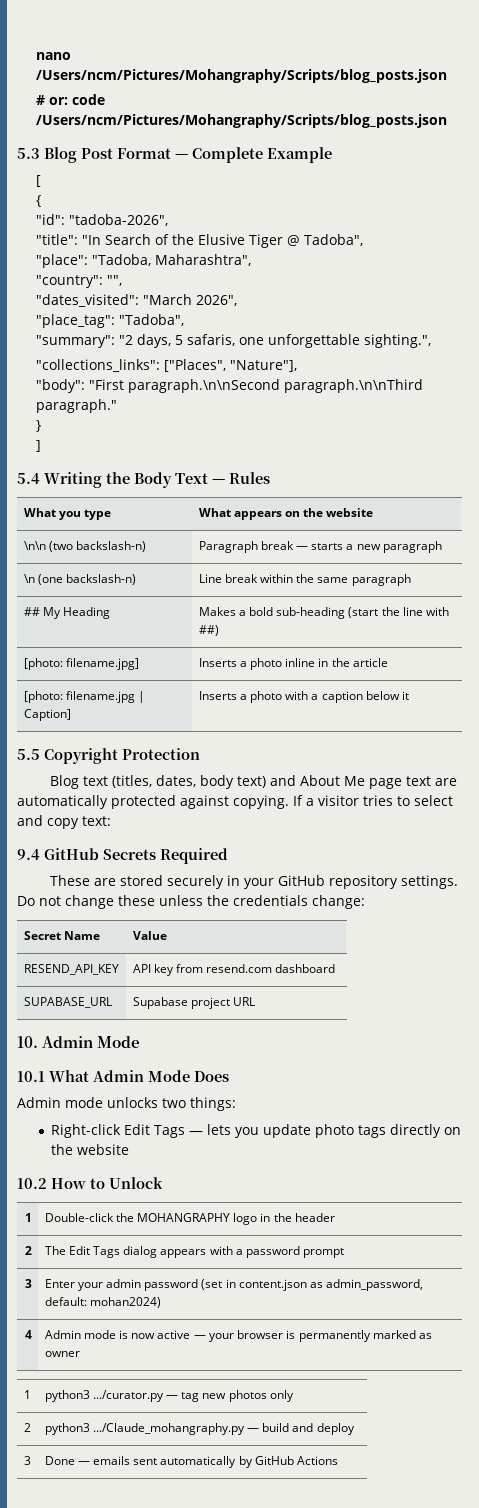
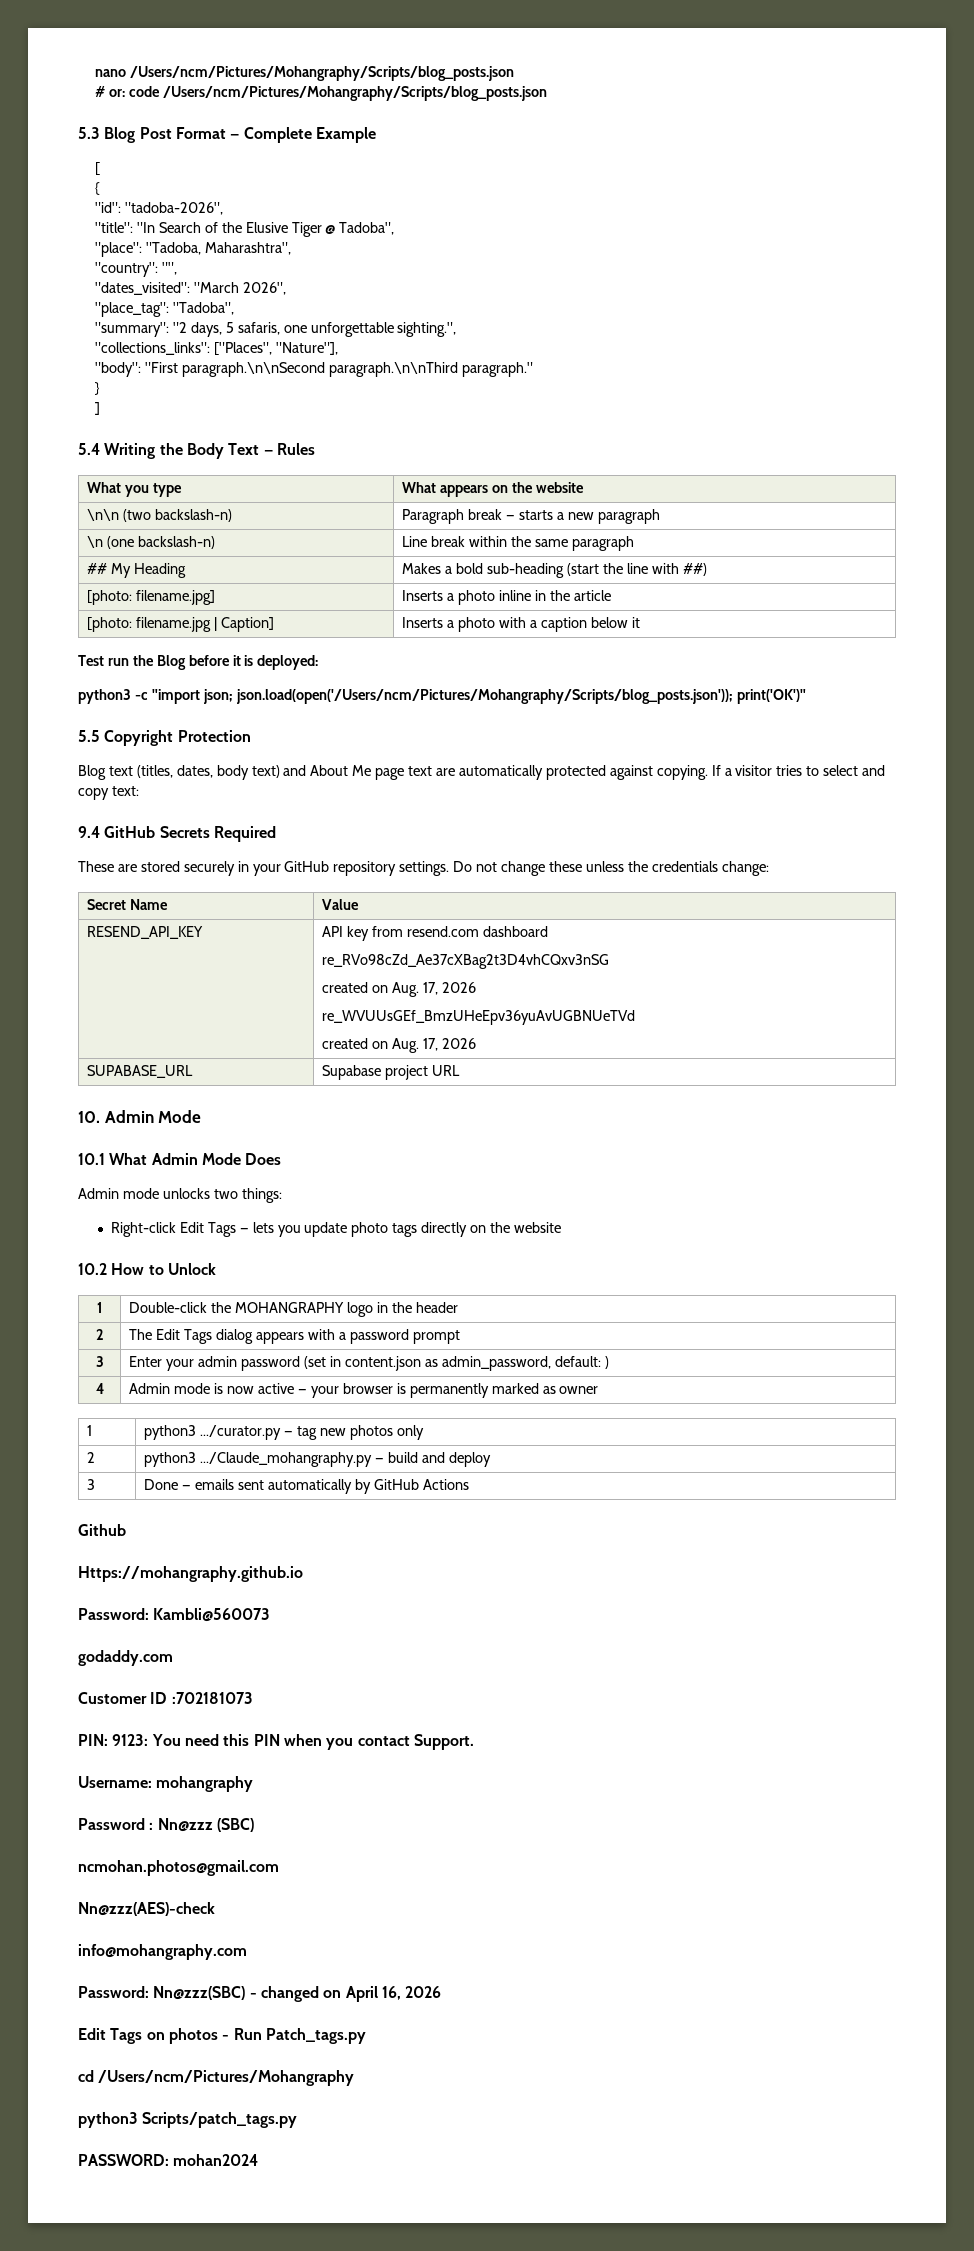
+ Test run the Blog before it is deployed:
+ python3 -c "import json; json.load(open('/Users/ncm/Pictures/Mohangraphy/Scripts/blog_posts.json')); print('OK')"
  RESEND_API_KEY | API key from resend.com dashboard
+ re_RVo98cZd_Ae37cXBag2t3D4vhCQxv3nSG
+ created on Aug. 17, 2026
+ re_WVUUsGEf_BmzUHeEpv36yuAvUGBNUeTVd
+ created on Aug. 17, 2026
- 3 | Enter your admin password (set in content.json as admin_password, default: mohan2024)
+ 3 | Enter your admin password (set in content.json as admin_password, default: )
+ Github
+ Https://mohangraphy.github.io
+ Password: Kambli@560073
+ godaddy.com
+ Customer ID :702181073
+ PIN: 9123: You need this PIN when you contact Support.
+ Username: mohangraphy
+ Password : Nn@zzz (SBC)
+ ncmohan.photos@gmail.com
+ Nn@zzz(AES)-check
+ info@mohangraphy.com
+ Password: Nn@zzz(SBC) - changed on April 16, 2026
+ Edit Tags on photos - Run Patch_tags.py
+ cd /Users/ncm/Pictures/Mohangraphy
+ python3 Scripts/patch_tags.py
+ PASSWORD: mohan2024

